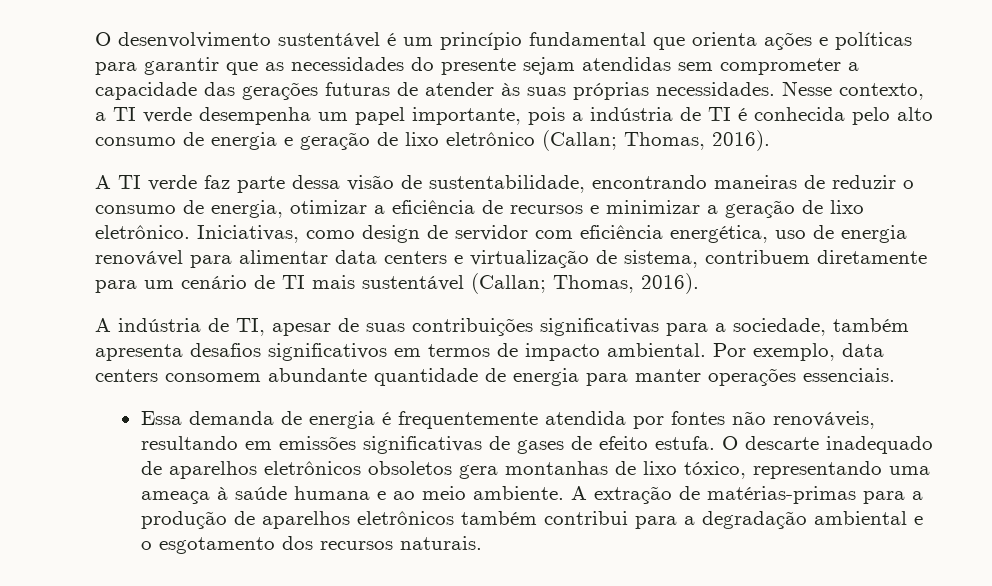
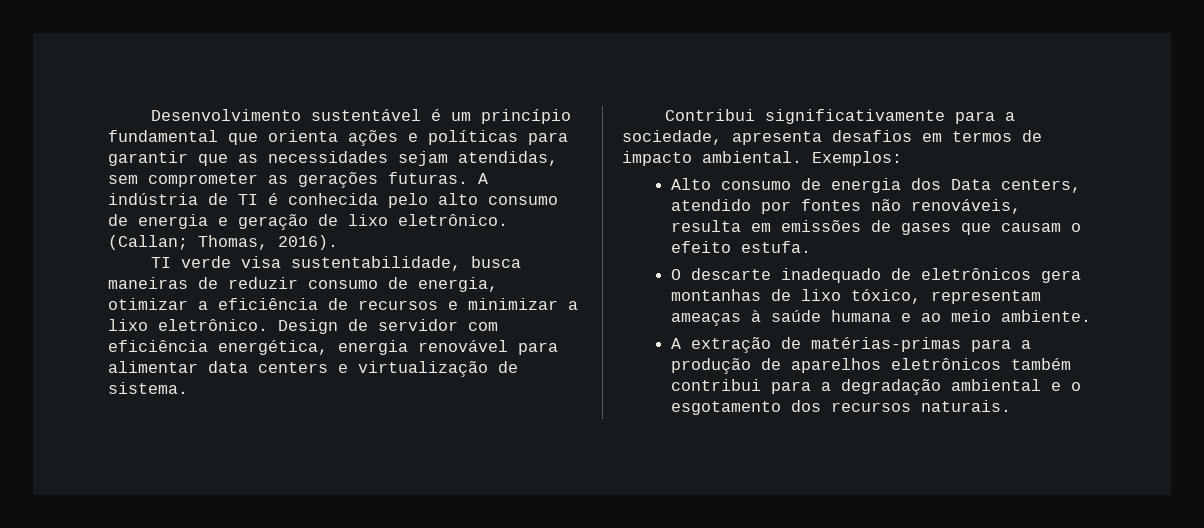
- O desenvolvimento sustentável é um princípio fundamental que orienta ações e políticas para garantir que as necessidades do presente sejam atendidas sem comprometer a capacidade das gerações futuras de atender às suas próprias necessidades. Nesse contexto, a TI verde desempenha um papel importante, pois a indústria de TI é conhecida pelo alto consumo de energia e geração de lixo eletrônico (Callan; Thomas, 2016).
- A TI verde faz parte dessa visão de sustentabilidade, encontrando maneiras de reduzir o consumo de energia, otimizar a eficiência de recursos e minimizar a geração de lixo eletrônico. Iniciativas, como design de servidor com eficiência energética, uso de energia renovável para alimentar data centers e virtualização de sistema, contribuem diretamente para um cenário de TI mais sustentável (Callan; Thomas, 2016).
- A indústria de TI, apesar de suas contribuições significativas para a sociedade, também apresenta desafios significativos em termos de impacto ambiental.
+ Desenvolvimento sustentável é um princípio fundamental que orienta ações e políticas para garantir que as necessidades sejam atendidas, sem comprometer as gerações futuras. A indústria de TI é conhecida pelo alto consumo de energia e geração de lixo eletrônico. (Callan; Thomas, 2016).
+ TI verde visa sustentabilidade, busca maneiras de reduzir consumo de energia, otimizar a eficiência de recursos e minimizar a lixo eletrônico. Design de servidor com eficiência energética, energia renovável para alimentar data centers e virtualização de sistema.
+ Contribui significativamente para a sociedade, apresenta desafios em termos de impacto ambiental.
- Por exemplo, data centers consomem abundante quantidade de energia para manter operações essenciais.
- Essa demanda de energia é frequentemente atendida por fontes não renováveis, resultando em emissões significativas de gases de efeito estufa. O descarte inadequado de aparelhos eletrônicos obsoletos gera montanhas de lixo tóxico, representando uma ameaça à saúde humana e ao meio ambiente. A extração de matérias-primas para a produção de aparelhos eletrônicos também contribui para a degradação ambiental e o esgotamento dos recursos naturais.
+ Exemplos:
+ Alto consumo de energia dos Data centers, atendido por fontes não renováveis, resulta em emissões de gases que causam o efeito estufa.
+ O descarte inadequado de eletrônicos gera montanhas de lixo tóxico, representam ameaças à saúde humana e ao meio ambiente.
+ A extração de matérias-primas para a produção de aparelhos eletrônicos também contribui para a degradação ambiental e o esgotamento dos recursos naturais.

